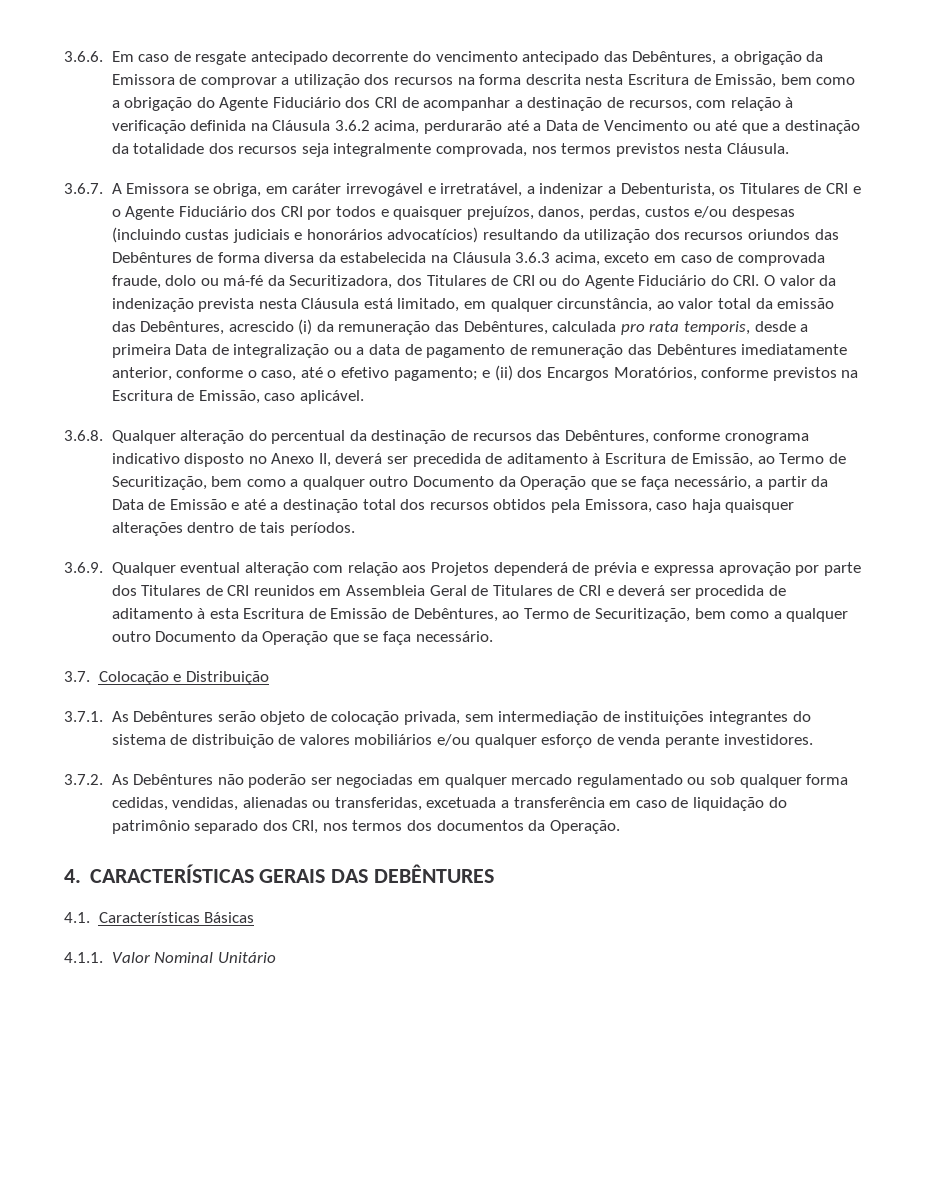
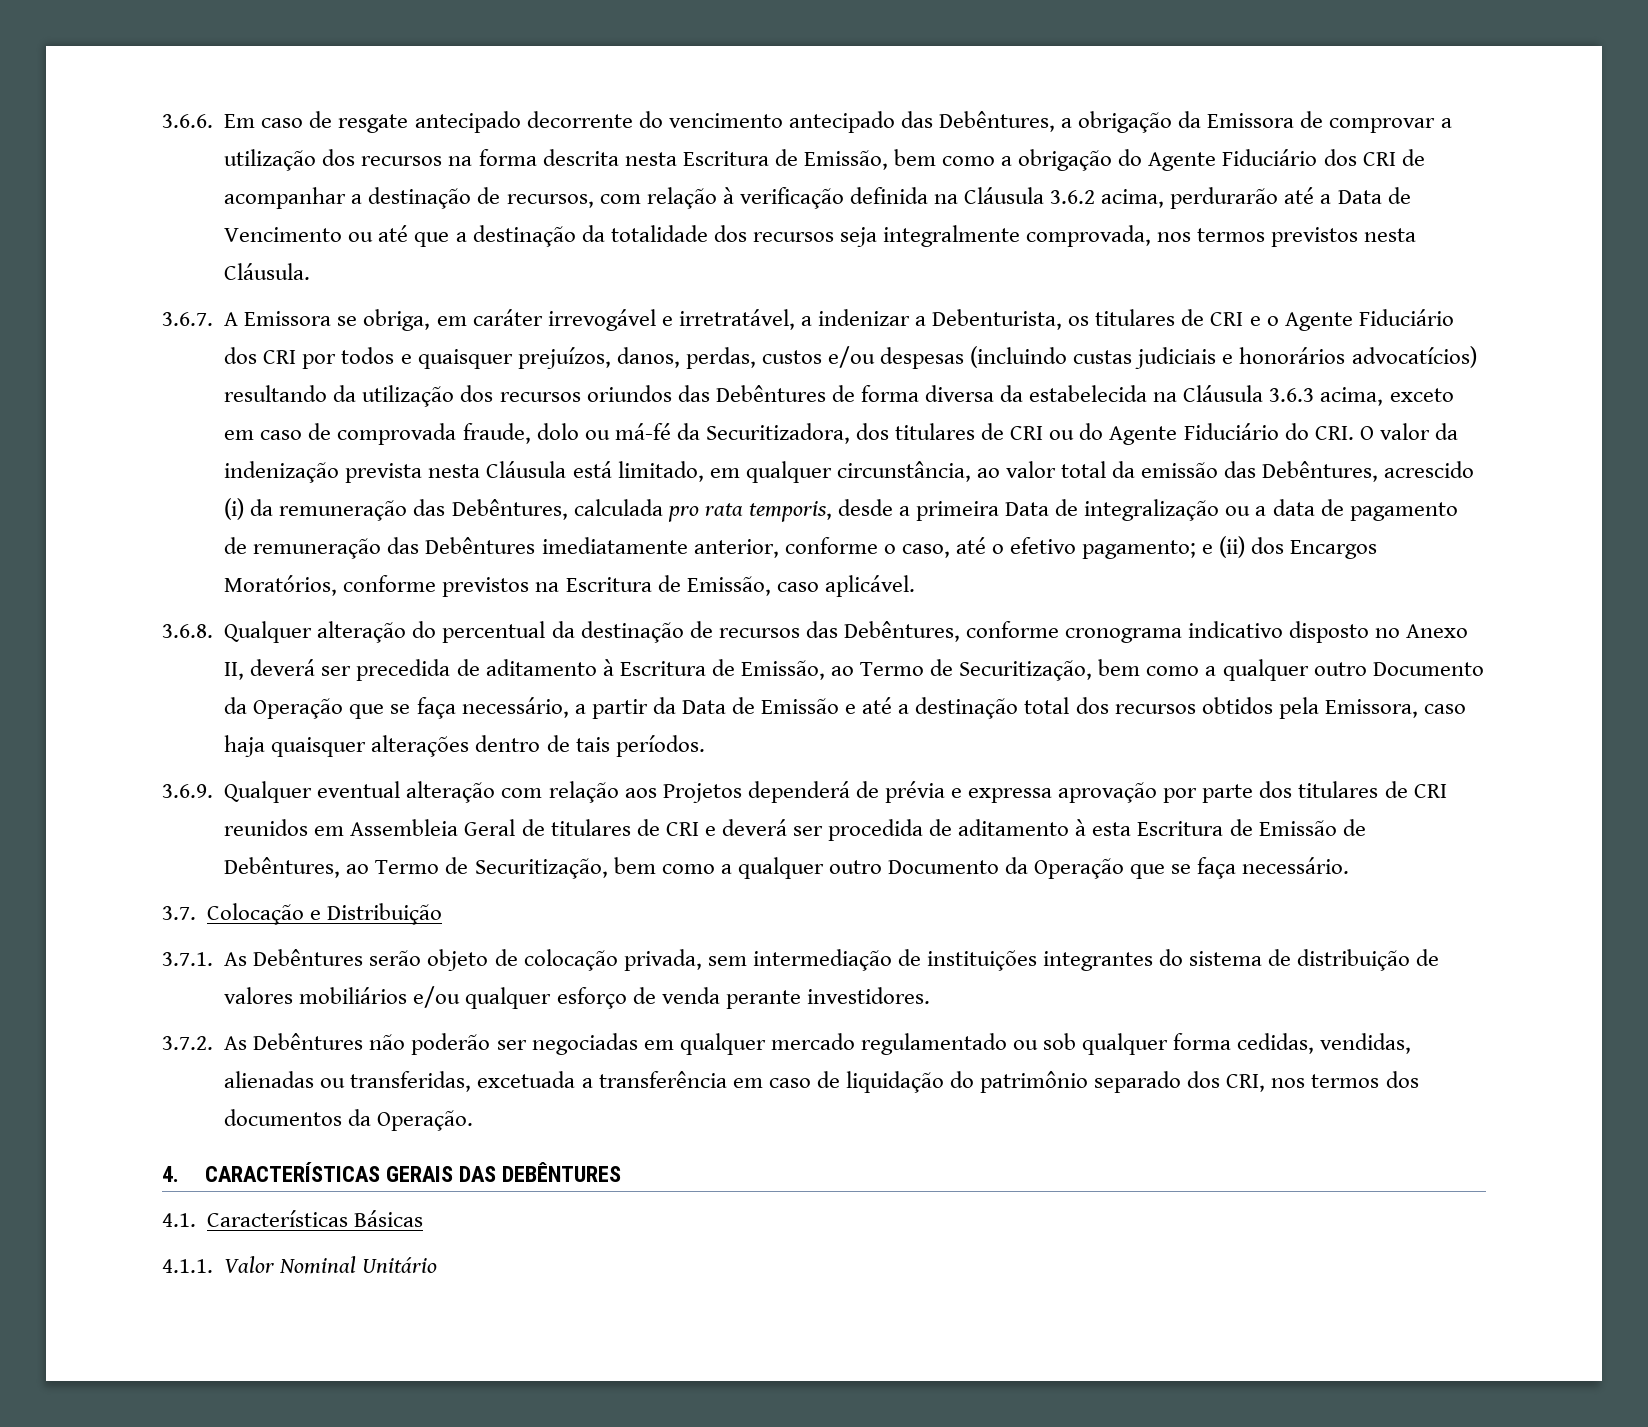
- 3.6.7. A Emissora se obriga, em caráter irrevogável e irretratável, a indenizar a Debenturista, os Titulares de CRI e o Agente Fiduciário dos CRI por todos e quaisquer prejuízos, danos, perdas, custos e/ou despesas (incluindo custas judiciais e honorários advocatícios) resultando da utilização dos recursos oriundos das Debêntures de forma diversa da estabelecida na Cláusula 3.6.3 acima, exceto em caso de comprovada fraude, dolo ou má-fé da Securitizadora, dos Titulares de CRI ou do Agente Fiduciário do CRI. O valor da indenização prevista nesta Cláusula está limitado, em qualquer circunstância, ao valor total da emissão das Debêntures, acrescido (i) da remuneração das Debêntures, calculada pro rata temporis, desde a primeira Data de integralização ou a data de pagamento de remuneração das Debêntures imediatamente anterior, conforme o caso, até o efetivo pagamento;
+ 3.6.7. A Emissora se obriga, em caráter irrevogável e irretratável, a indenizar a Debenturista, os titulares de CRI e o Agente Fiduciário dos CRI por todos e quaisquer prejuízos, danos, perdas, custos e/ou despesas (incluindo custas judiciais e honorários advocatícios) resultando da utilização dos recursos oriundos das Debêntures de forma diversa da estabelecida na Cláusula 3.6.3 acima, exceto em caso de comprovada fraude, dolo ou má-fé da Securitizadora, dos titulares de CRI ou do Agente Fiduciário do CRI. O valor da indenização prevista nesta Cláusula está limitado, em qualquer circunstância, ao valor total da emissão das Debêntures, acrescido (i) da remuneração das Debêntures, calculada pro rata temporis, desde a primeira Data de integralização ou a data de pagamento de remuneração das Debêntures imediatamente anterior, conforme o caso, até o efetivo pagamento;
- 3.6.9. Qualquer eventual alteração com relação aos Projetos dependerá de prévia e expressa aprovação por parte dos Titulares de CRI reunidos em Assembleia Geral de Titulares de CRI e deverá ser procedida de aditamento à esta Escritura de Emissão de Debêntures, ao Termo de Securitização, bem como a qualquer outro Documento da Operação que se faça necessário.
+ 3.6.9. Qualquer eventual alteração com relação aos Projetos dependerá de prévia e expressa aprovação por parte dos titulares de CRI reunidos em Assembleia Geral de titulares de CRI e deverá ser procedida de aditamento à esta Escritura de Emissão de Debêntures, ao Termo de Securitização, bem como a qualquer outro Documento da Operação que se faça necessário.

